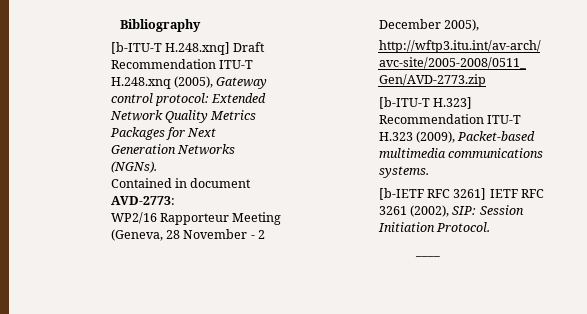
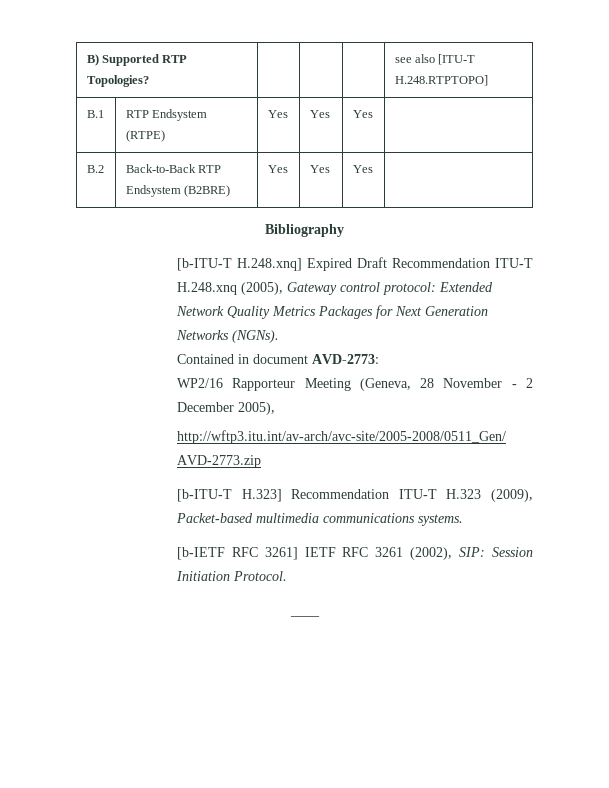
+ B) Supported RTP Topologies? | | | | see also [ITU-T H.248.RTPTOPO]
+ B.1 | RTP Endsystem (RTPE) | Yes | Yes | Yes |
+ B.2 | Back-to-Back RTP Endsystem (B2BRE) | Yes | Yes | Yes |
- [b-ITU-T H.248.xnq] Draft Recommendation ITU-T H.248.xnq (2005), Gateway control protocol: Extended Network Quality Metrics Packages for Next Generation Networks (NGNs).
+ [b-ITU-T H.248.xnq] Expired Draft Recommendation ITU-T H.248.xnq (2005), Gateway control protocol: Extended Network Quality Metrics Packages for Next Generation Networks (NGNs).

